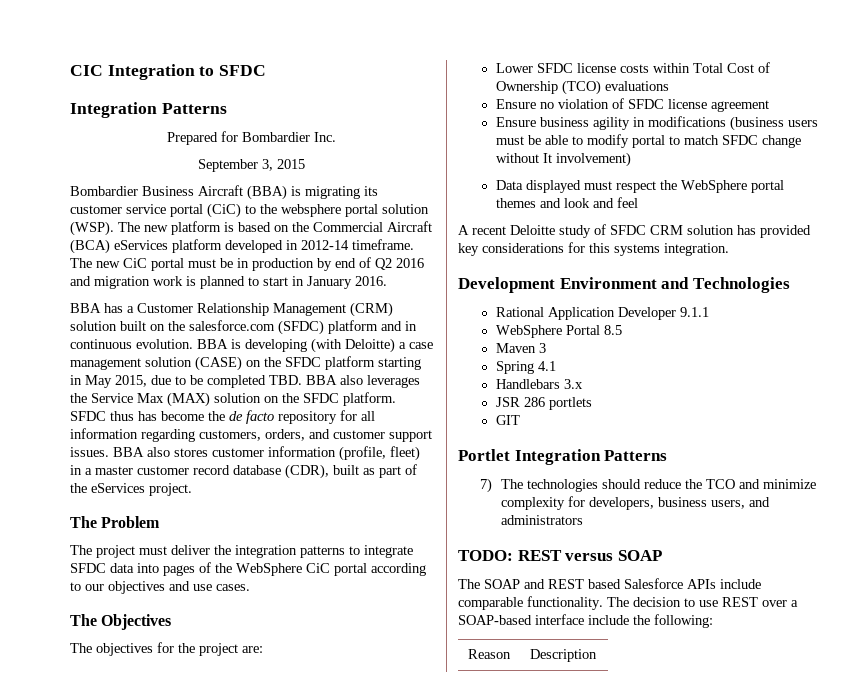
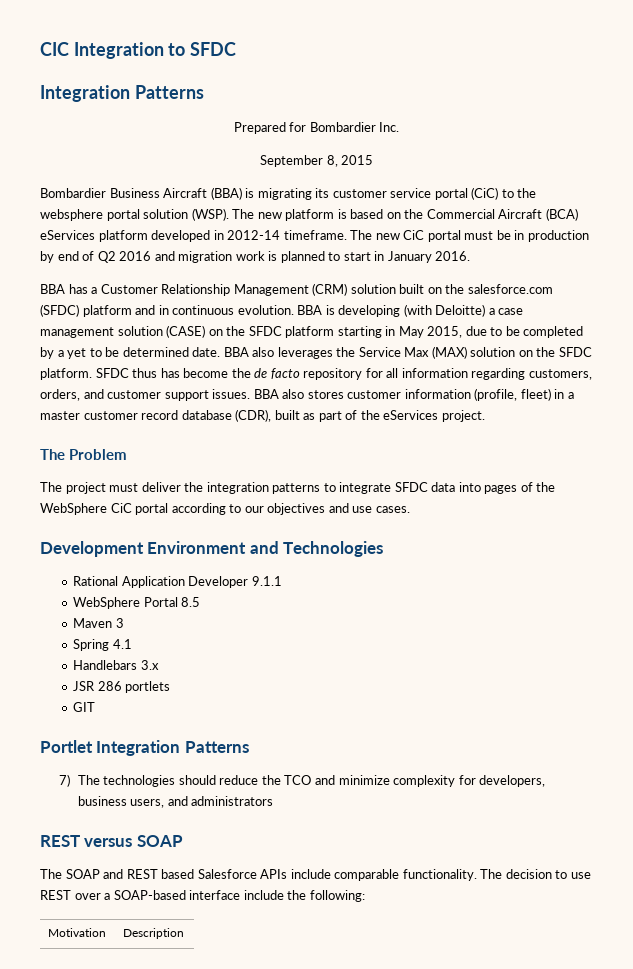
- September 3, 2015
+ September 8, 2015
- BBA is developing (with Deloitte) a case management solution (CASE) on the SFDC platform starting in May 2015, due to be completed TBD. BBA also leverages the Service Max (MAX) solution on the SFDC platform.
+ BBA is developing (with Deloitte) a case management solution (CASE) on the SFDC platform starting in May 2015, due to be completed by a yet to be determined date. BBA also leverages the Service Max (MAX) solution on the SFDC platform.
- The Objectives
- The objectives for the project are:
- Lower SFDC license costs within Total Cost of Ownership (TCO) evaluations
- Ensure no violation of SFDC license agreement
- Ensure business agility in modifications (business users must be able to modify portal to match SFDC change without It involvement)
- Data displayed must respect the WebSphere portal themes and look and feel
- A recent Deloitte study of SFDC CRM solution has provided key considerations for this systems integration.
- TODO: REST versus SOAP
+ REST versus SOAP
- Reason | Description
+ Motivation | Description

